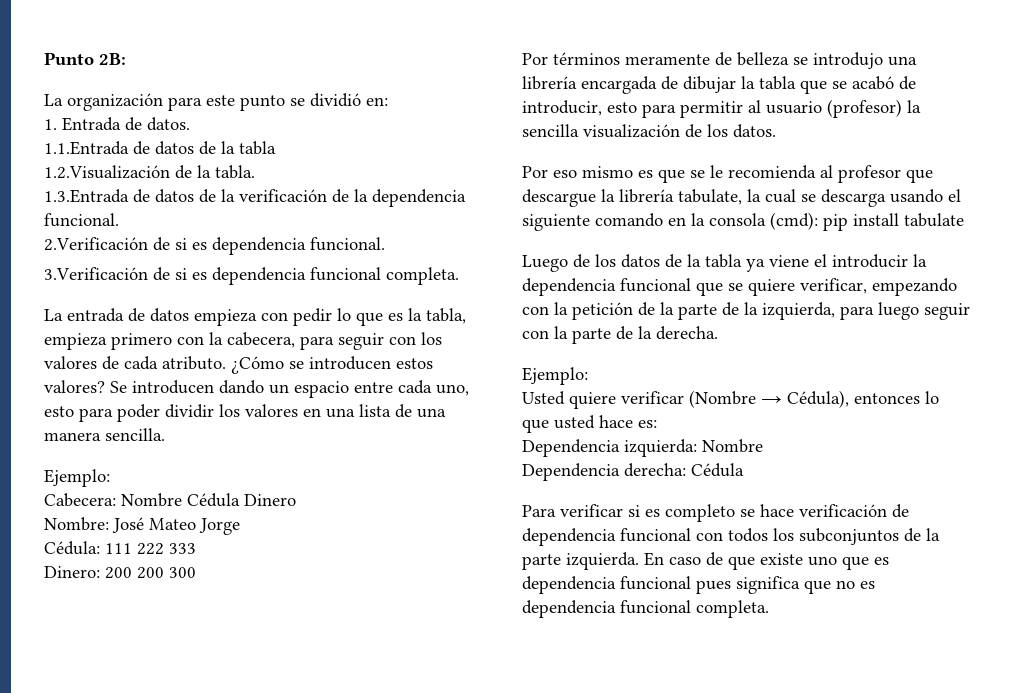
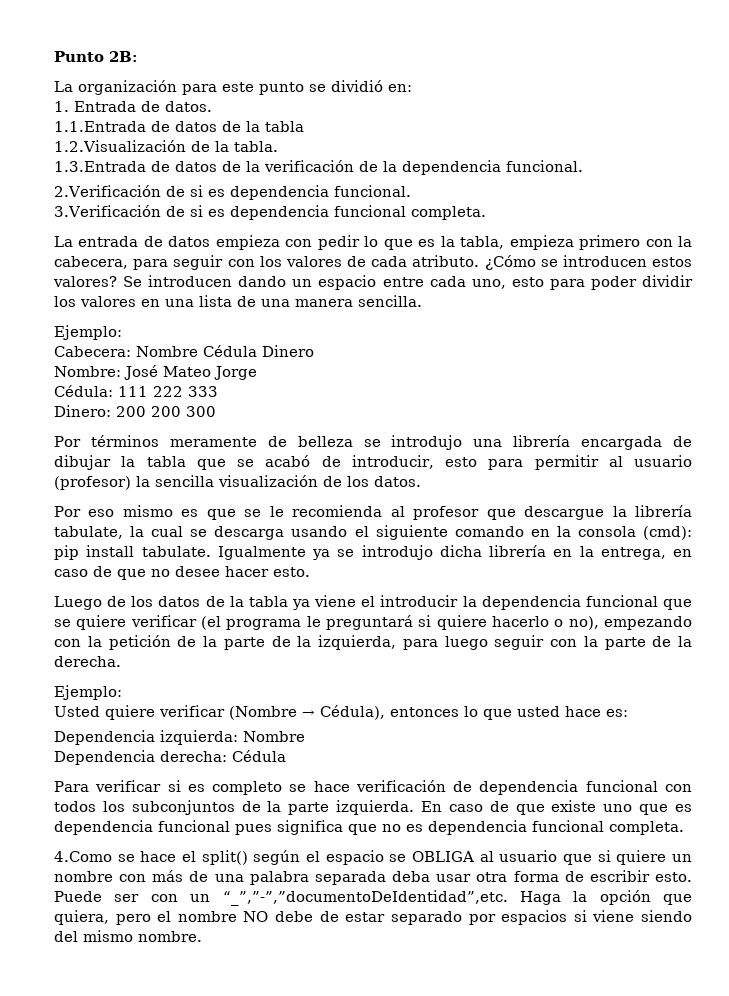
- Por eso mismo es que se le recomienda al profesor que descargue la librería tabulate, la cual se descarga usando el siguiente comando en la consola (cmd): pip install tabulate
+ Por eso mismo es que se le recomienda al profesor que descargue la librería tabulate, la cual se descarga usando el siguiente comando en la consola (cmd): pip install tabulate. Igualmente ya se introdujo dicha librería en la entrega, en caso de que no desee hacer esto.
- Luego de los datos de la tabla ya viene el introducir la dependencia funcional que se quiere verificar, empezando con la petición de la parte de la izquierda, para luego seguir con la parte de la derecha.
+ Luego de los datos de la tabla ya viene el introducir la dependencia funcional que se quiere verificar (el programa le preguntará si quiere hacerlo o no), empezando con la petición de la parte de la izquierda, para luego seguir con la parte de la derecha.
+ 4.Como se hace el split() según el espacio se OBLIGA al usuario que si quiere un nombre con más de una palabra separada deba usar otra forma de escribir esto. Puede ser con un “_”,”-”,”documentoDeIdentidad”,etc. Haga la opción que quiera, pero el nombre NO debe de estar separado por espacios si viene siendo del mismo nombre.

